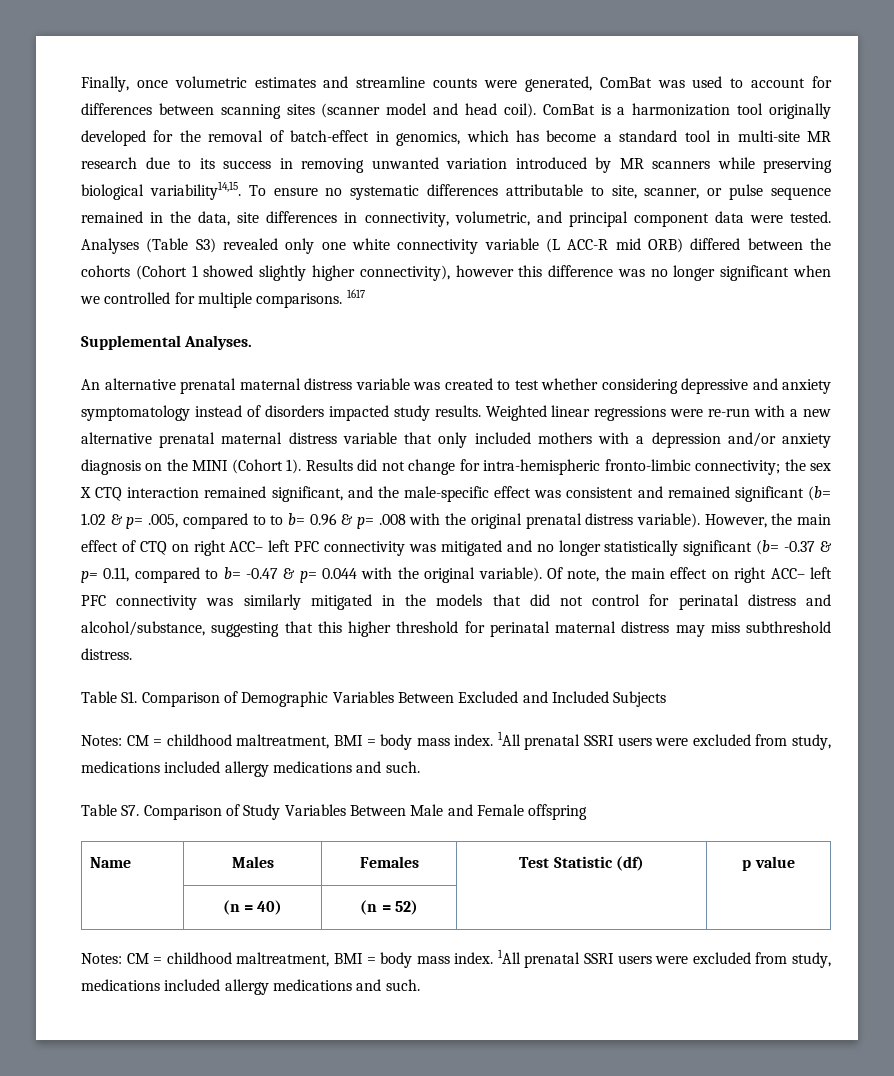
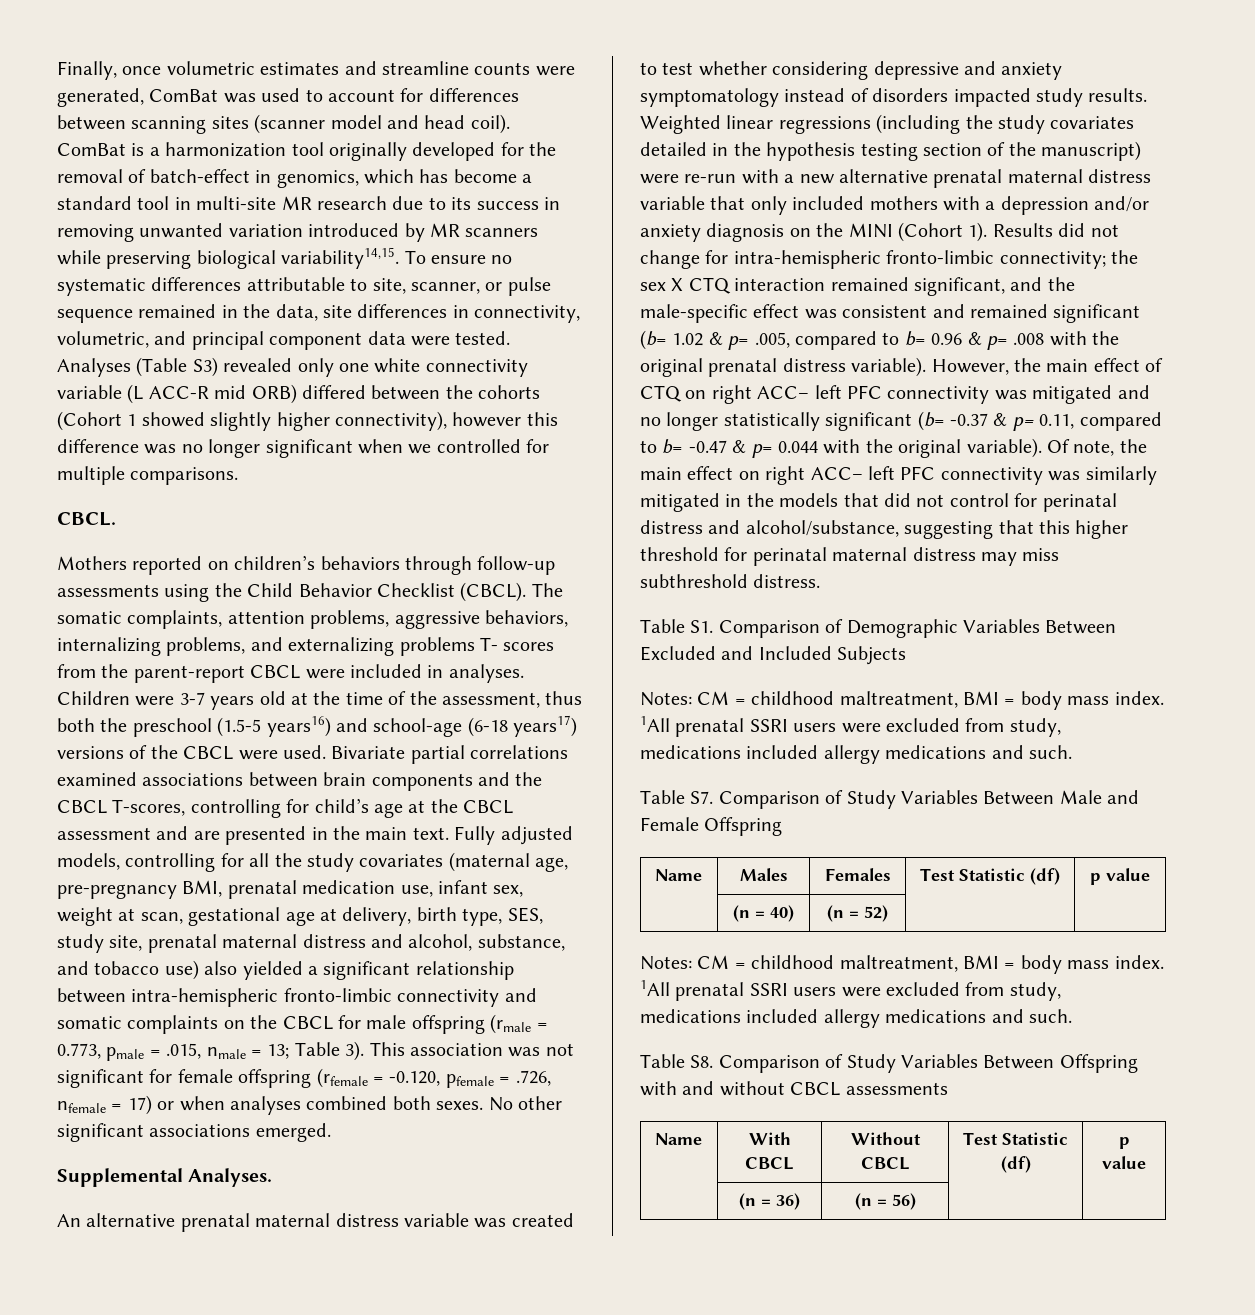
- Analyses (Table S3) revealed only one white connectivity variable (L ACC-R mid ORB) differed between the cohorts (Cohort 1 showed slightly higher connectivity), however this difference was no longer significant when we controlled for multiple comparisons. 1617
+ Analyses (Table S3) revealed only one white connectivity variable (L ACC-R mid ORB) differed between the cohorts (Cohort 1 showed slightly higher connectivity), however this difference was no longer significant when we controlled for multiple comparisons.
+ CBCL.
+ Mothers reported on children’s behaviors through follow-up assessments using the Child Behavior Checklist (CBCL). The somatic complaints, attention problems, aggressive behaviors, internalizing problems, and externalizing problems T- scores from the parent-report CBCL were included in analyses. Children were 3-7 years old at the time of the assessment, thus both the preschool (1.5-5 years16) and school-age (6-18 years17) versions of the CBCL were used. Bivariate partial correlations examined associations between brain components and the CBCL T-scores, controlling for child’s age at the CBCL assessment and are presented in the main text. Fully adjusted models, controlling for all the study covariates (maternal age, pre-pregnancy BMI, prenatal medication use, infant sex, weight at scan, gestational age at delivery, birth type, SES, study site, prenatal maternal distress and alcohol, substance, and tobacco use) also yielded a significant relationship between intra-hemispheric fronto-limbic connectivity and somatic complaints on the CBCL for male offspring (rmale = 0.773, pmale = .015, nmale = 13; Table 3). This association was not significant for female offspring (rfemale = -0.120, pfemale = .726, nfemale = 17) or when analyses combined both sexes. No other significant associations emerged.
- Weighted linear regressions were re-run with a new alternative prenatal maternal distress variable that only included mothers with a depression and/or anxiety diagnosis on the MINI (Cohort 1).
+ Weighted linear regressions (including the study covariates detailed in the hypothesis testing section of the manuscript) were re-run with a new alternative prenatal maternal distress variable that only included mothers with a depression and/or anxiety diagnosis on the MINI (Cohort 1).
- Results did not change for intra-hemispheric fronto-limbic connectivity; the sex X CTQ interaction remained significant, and the male-specific effect was consistent and remained significant (b= 1.02 & p= .005, compared to to b= 0.96 & p= .008 with the original prenatal distress variable).
+ Results did not change for intra-hemispheric fronto-limbic connectivity; the sex X CTQ interaction remained significant, and the male-specific effect was consistent and remained significant (b= 1.02 & p= .005, compared to b= 0.96 & p= .008 with the original prenatal distress variable).
- Table S7. Comparison of Study Variables Between Male and Female offspring
+ Table S7. Comparison of Study Variables Between Male and Female Offspring
+ Table S8. Comparison of Study Variables Between Offspring with and without CBCL assessments
+ Name | With CBCL | Without CBCL | Test Statistic (df) | p value
+ | (n = 36) | (n = 56) | |

